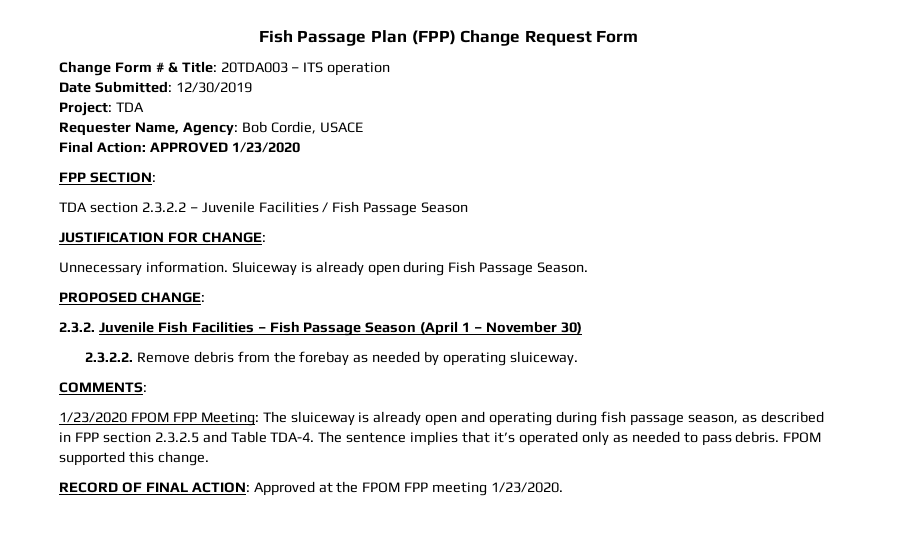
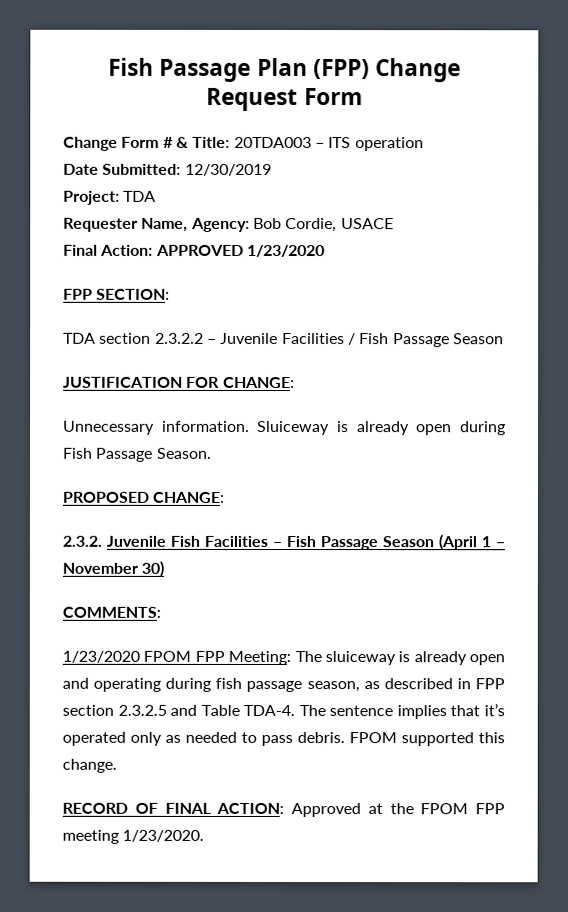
- 2.3.2.2. Remove debris from the forebay as needed by operating sluiceway.

